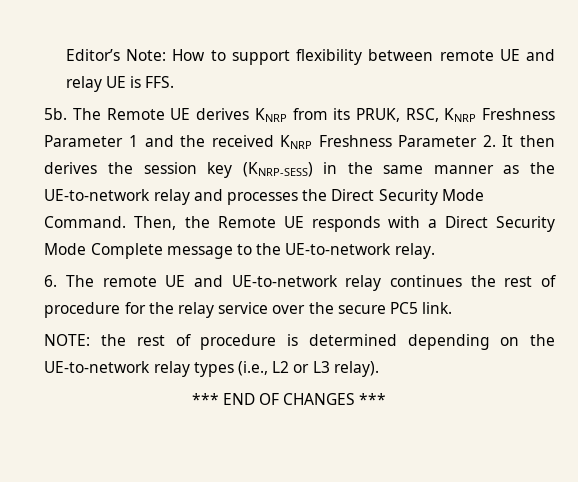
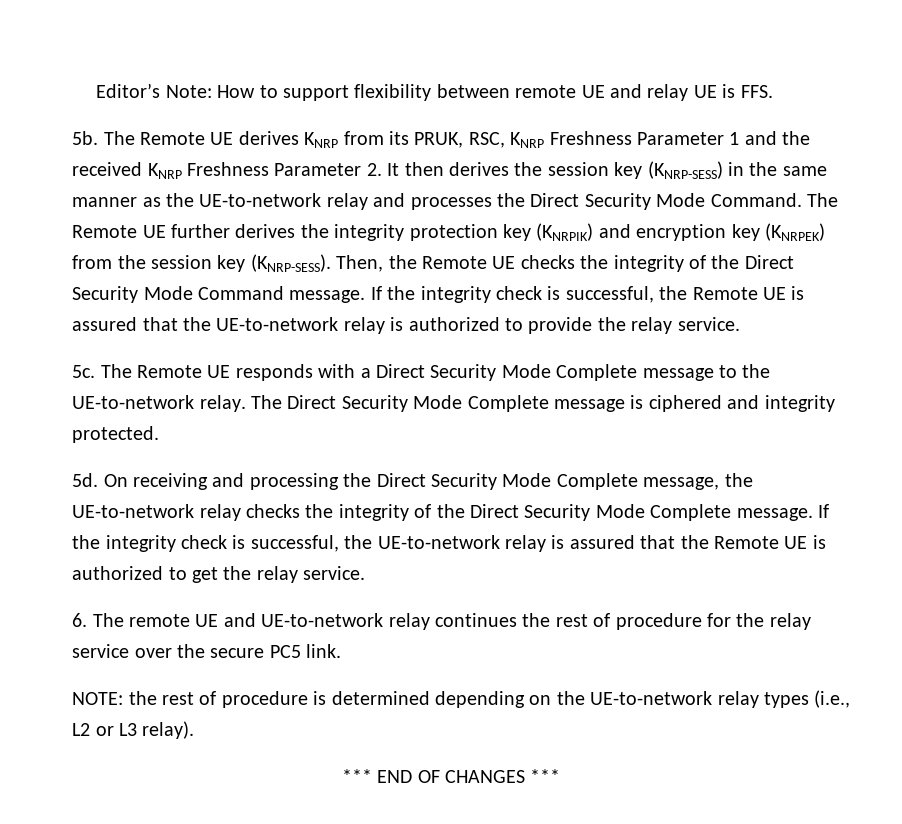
- Then, the Remote UE responds with a Direct Security Mode Complete message to the UE-to-network relay.
+ The Remote UE further derives the integrity protection key (KNRPIK) and encryption key (KNRPEK) from the session key (KNRP-SESS). Then, the Remote UE checks the integrity of the Direct Security Mode Command message. If the integrity check is successful, the Remote UE is assured that the UE-to-network relay is authorized to provide the relay service.
+ 5c. The Remote UE responds with a Direct Security Mode Complete message to the UE-to-network relay. The Direct Security Mode Complete message is ciphered and integrity protected.
+ 5d. On receiving and processing the Direct Security Mode Complete message, the UE-to-network relay checks the integrity of the Direct Security Mode Complete message. If the integrity check is successful, the UE-to-network relay is assured that the Remote UE is authorized to get the relay service.

